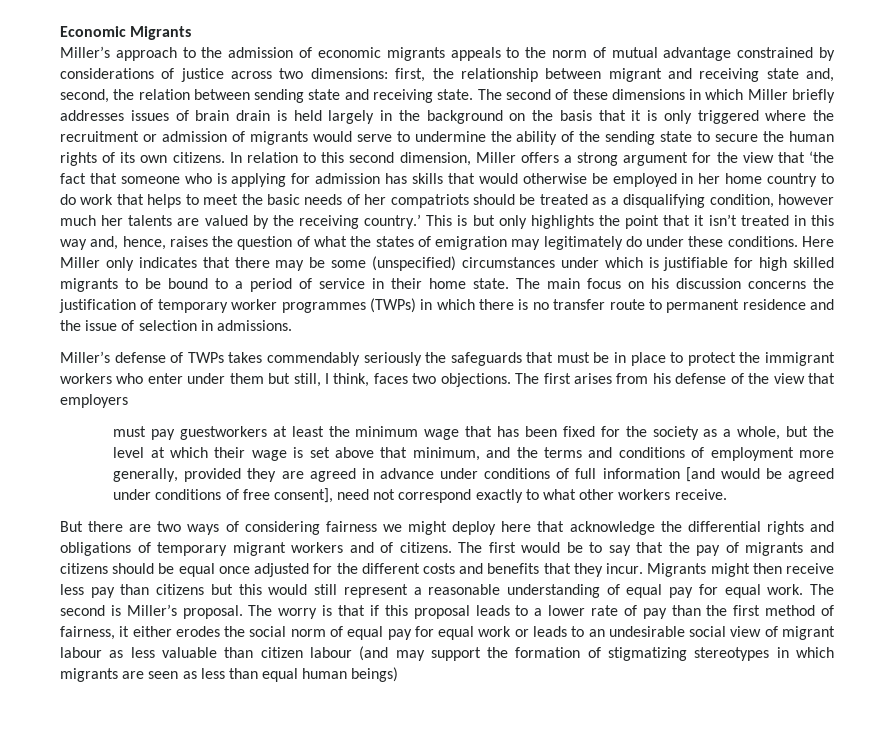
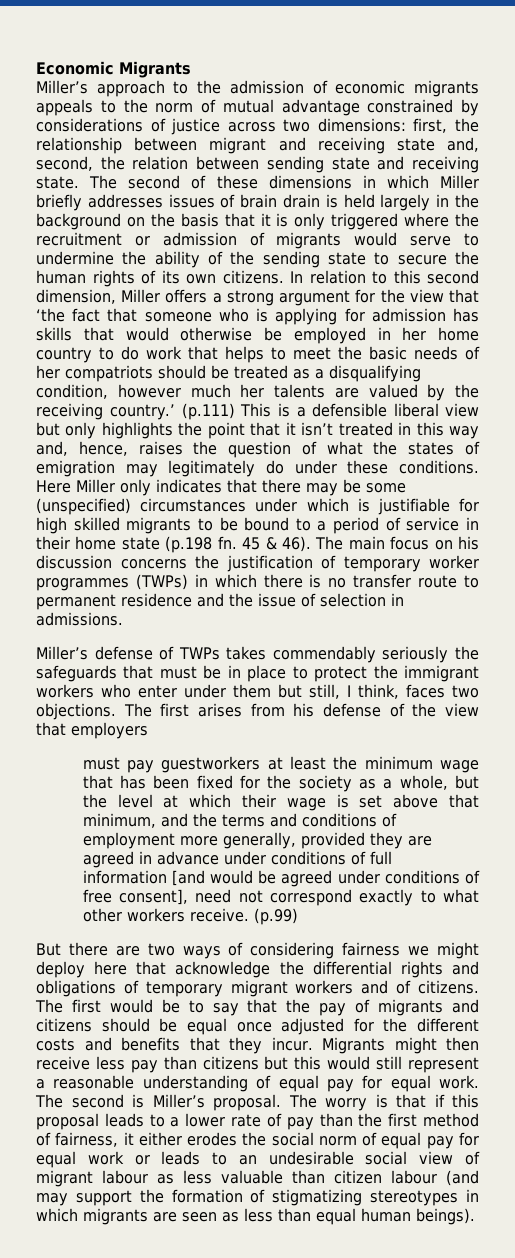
- This is but only highlights the point that it isn’t treated in this way and, hence, raises the question of what the states of emigration may legitimately do under these conditions.
+ (p.111) This is a defensible liberal view but only highlights the point that it isn’t treated in this way and, hence, raises the question of what the states of emigration may legitimately do under these conditions.
- Here Miller only indicates that there may be some (unspecified) circumstances under which is justifiable for high skilled migrants to be bound to a period of service in their home state.
+ Here Miller only indicates that there may be some (unspecified) circumstances under which is justifiable for high skilled migrants to be bound to a period of service in their home state (p.198 fn. 45 & 46).
+ (p.99)
- The worry is that if this proposal leads to a lower rate of pay than the first method of fairness, it either erodes the social norm of equal pay for equal work or leads to an undesirable social view of migrant labour as less valuable than citizen labour (and may support the formation of stigmatizing stereotypes in which migrants are seen as less than equal human beings)
+ The worry is that if this proposal leads to a lower rate of pay than the first method of fairness, it either erodes the social norm of equal pay for equal work or leads to an undesirable social view of migrant labour as less valuable than citizen labour (and may support the formation of stigmatizing stereotypes in which migrants are seen as less than equal human beings).

